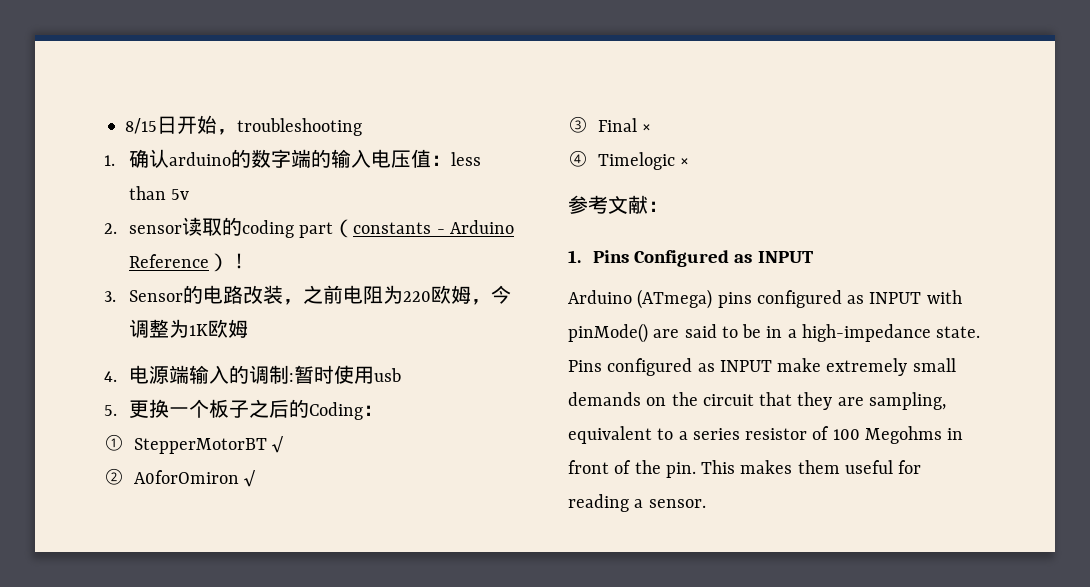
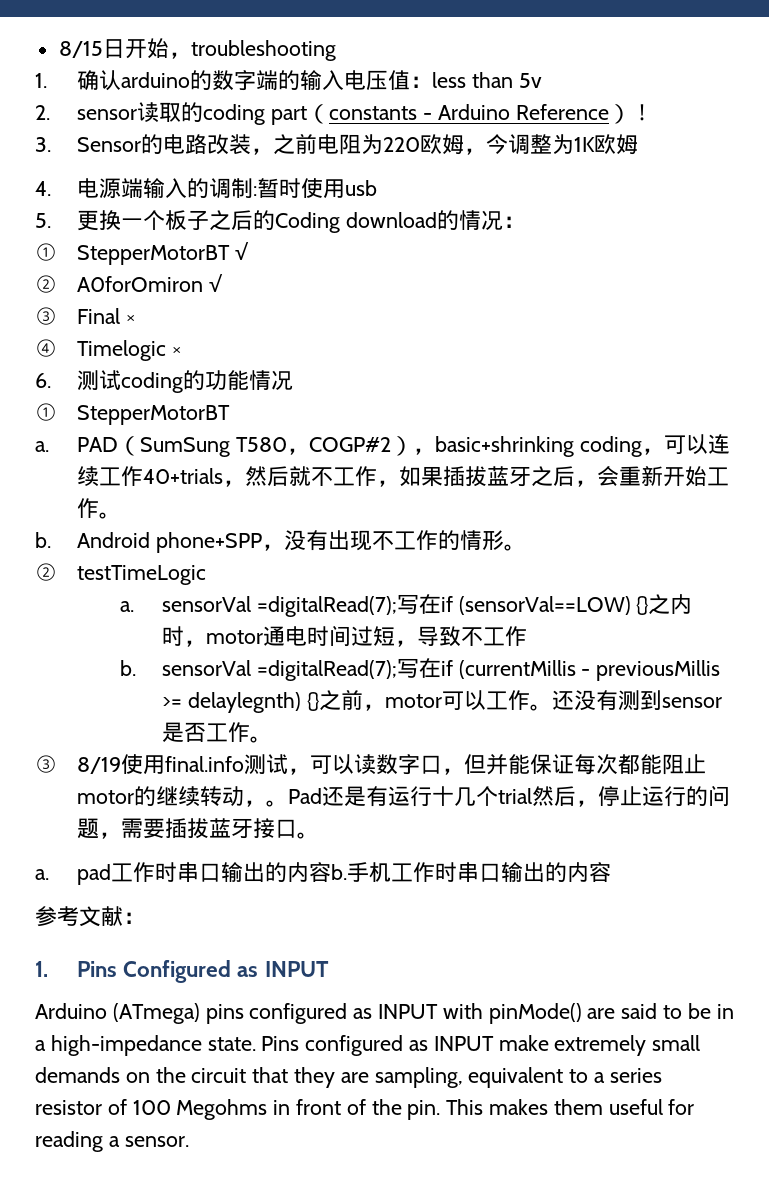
- 5.更换一个板子之后的Coding：
+ 5.更换一个板子之后的Coding download的情况：
+ 6.测试coding的功能情况
+ ① StepperMotorBT
+ a. PAD（SumSung T580，COGP#2），basic+shrinking coding，可以连续工作40+trials，然后就不工作，如果插拔蓝牙之后，会重新开始工作。
+ b. Android phone+SPP，没有出现不工作的情形。
+ ② testTimeLogic
+ a. sensorVal =digitalRead(7);写在if (sensorVal==LOW) {}之内时，motor通电时间过短，导致不工作
+ b. sensorVal =digitalRead(7);写在if (currentMillis - previousMillis >= delaylegnth) {}之前，motor可以工作。还没有测到sensor是否工作。
+ ③ 8/19使用final.info测试，可以读数字口，但并能保证每次都能阻止motor的继续转动，。Pad还是有运行十几个trial然后，停止运行的问题，需要插拔蓝牙接口。
+ a. pad工作时串口输出的内容b.手机工作时串口输出的内容

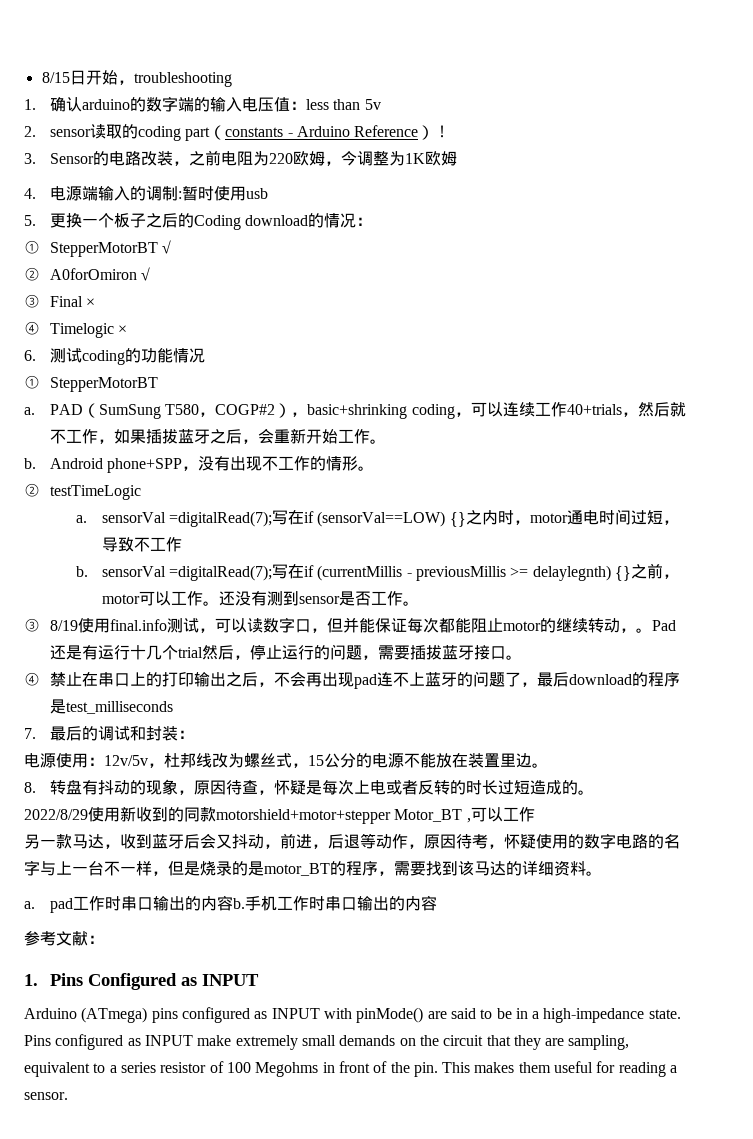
+ ④禁止在串口上的打印输出之后，不会再出现pad连不上蓝牙的问题了，最后download的程序是test_milliseconds
+ 7.最后的调试和封装：
+ 电源使用：12v/5v，杜邦线改为螺丝式，15公分的电源不能放在装置里边。
+ 8.转盘有抖动的现象，原因待查，怀疑是每次上电或者反转的时长过短造成的。
+ 2022/8/29使用新收到的同款motorshield+motor+stepper Motor_BT ,可以工作
+ 另一款马达，收到蓝牙后会又抖动，前进，后退等动作，原因待考，怀疑使用的数字电路的名字与上一台不一样，但是烧录的是motor_BT的程序，需要找到该马达的详细资料。

